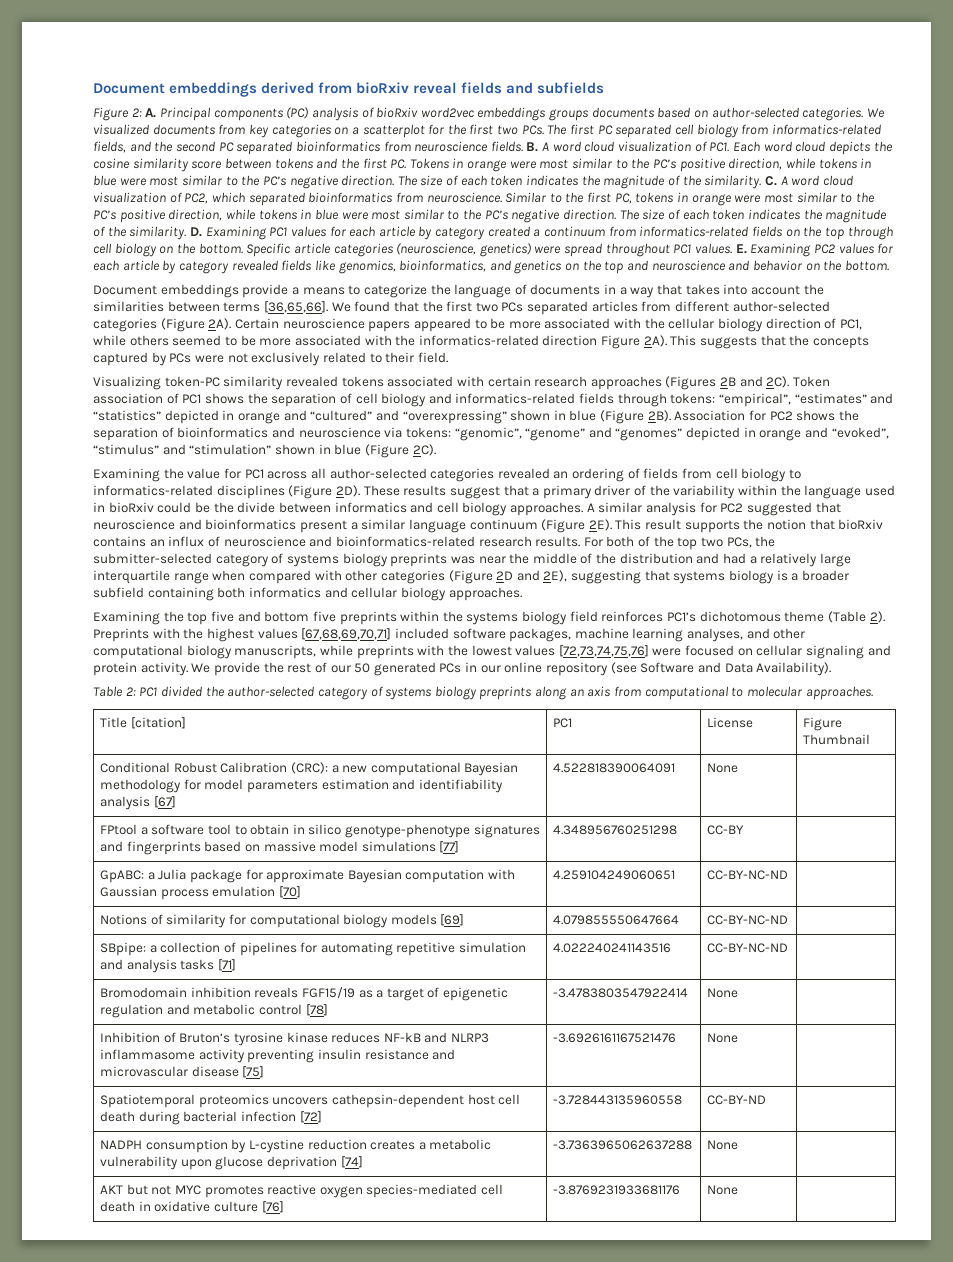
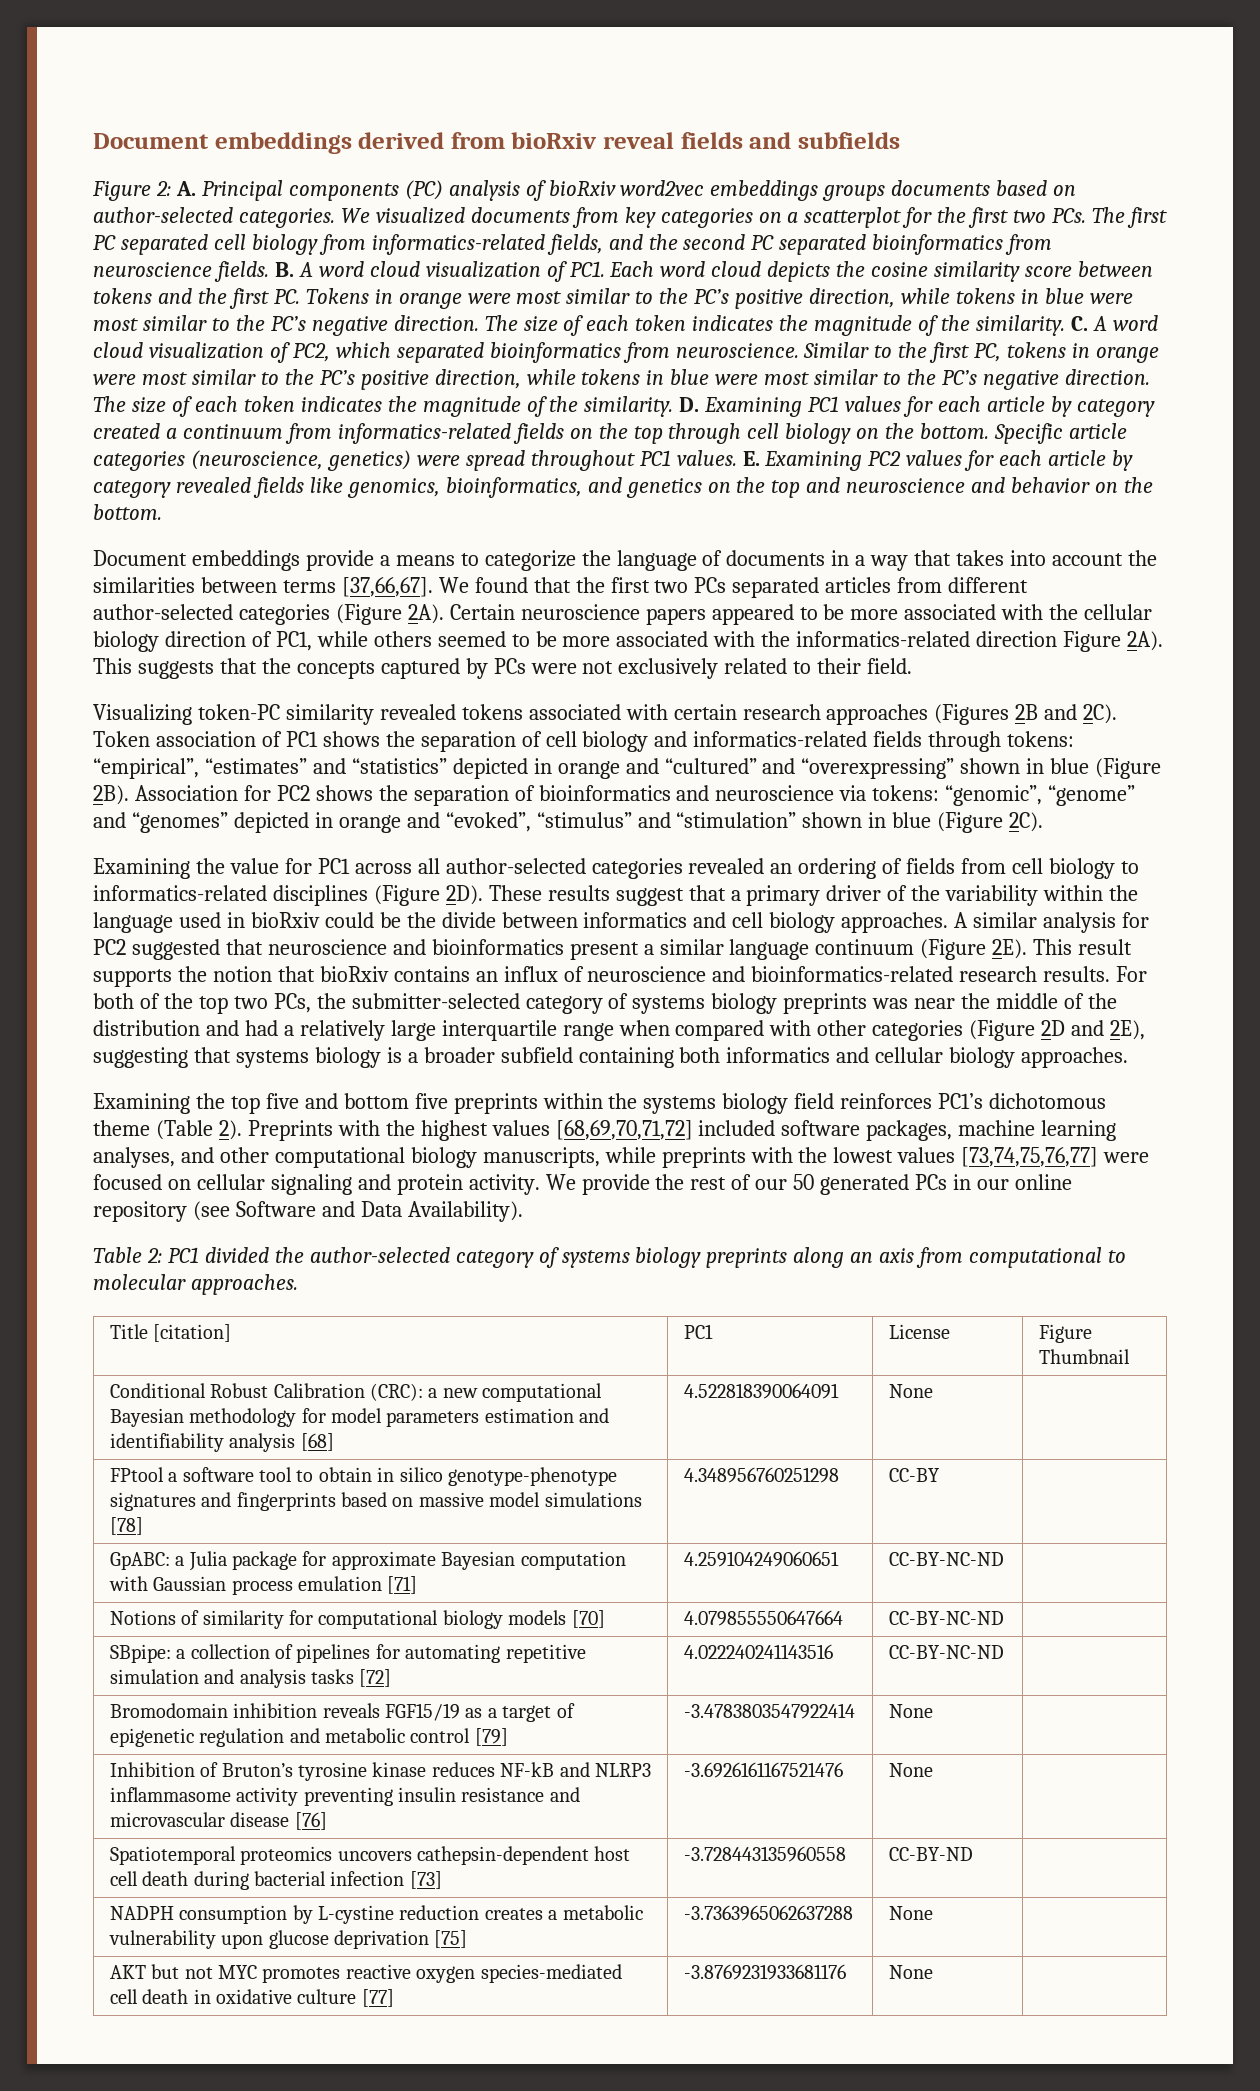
- Document embeddings provide a means to categorize the language of documents in a way that takes into account the similarities between terms [36,65,66].
+ Document embeddings provide a means to categorize the language of documents in a way that takes into account the similarities between terms [37,66,67].
- Preprints with the highest values [67,68,69,70,71] included software packages, machine learning analyses, and other computational biology manuscripts, while preprints with the lowest values [72,73,74,75,76] were focused on cellular signaling and protein activity.
+ Preprints with the highest values [68,69,70,71,72] included software packages, machine learning analyses, and other computational biology manuscripts, while preprints with the lowest values [73,74,75,76,77] were focused on cellular signaling and protein activity.
- Conditional Robust Calibration (CRC): a new computational Bayesian methodology for model parameters estimation and identifiability analysis [67] | 4.522818390064091 | None |
+ Conditional Robust Calibration (CRC): a new computational Bayesian methodology for model parameters estimation and identifiability analysis [68] | 4.522818390064091 | None |
- FPtool a software tool to obtain in silico genotype-phenotype signatures and fingerprints based on massive model simulations [77] | 4.348956760251298 | CC-BY |
+ FPtool a software tool to obtain in silico genotype-phenotype signatures and fingerprints based on massive model simulations [78] | 4.348956760251298 | CC-BY |
- GpABC: a Julia package for approximate Bayesian computation with Gaussian process emulation [70] | 4.259104249060651 | CC-BY-NC-ND |
+ GpABC: a Julia package for approximate Bayesian computation with Gaussian process emulation [71] | 4.259104249060651 | CC-BY-NC-ND |
- Notions of similarity for computational biology models [69] | 4.079855550647664 | CC-BY-NC-ND |
+ Notions of similarity for computational biology models [70] | 4.079855550647664 | CC-BY-NC-ND |
- SBpipe: a collection of pipelines for automating repetitive simulation and analysis tasks [71] | 4.022240241143516 | CC-BY-NC-ND |
+ SBpipe: a collection of pipelines for automating repetitive simulation and analysis tasks [72] | 4.022240241143516 | CC-BY-NC-ND |
- Bromodomain inhibition reveals FGF15/19 as a target of epigenetic regulation and metabolic control [78] | -3.4783803547922414 | None |
+ Bromodomain inhibition reveals FGF15/19 as a target of epigenetic regulation and metabolic control [79] | -3.4783803547922414 | None |
- Inhibition of Bruton’s tyrosine kinase reduces NF-kB and NLRP3 inflammasome activity preventing insulin resistance and microvascular disease [75] | -3.6926161167521476 | None |
+ Inhibition of Bruton’s tyrosine kinase reduces NF-kB and NLRP3 inflammasome activity preventing insulin resistance and microvascular disease [76] | -3.6926161167521476 | None |
- Spatiotemporal proteomics uncovers cathepsin-dependent host cell death during bacterial infection [72] | -3.728443135960558 | CC-BY-ND |
+ Spatiotemporal proteomics uncovers cathepsin-dependent host cell death during bacterial infection [73] | -3.728443135960558 | CC-BY-ND |
- NADPH consumption by L-cystine reduction creates a metabolic vulnerability upon glucose deprivation [74] | -3.7363965062637288 | None |
+ NADPH consumption by L-cystine reduction creates a metabolic vulnerability upon glucose deprivation [75] | -3.7363965062637288 | None |
- AKT but not MYC promotes reactive oxygen species-mediated cell death in oxidative culture [76] | -3.8769231933681176 | None |
+ AKT but not MYC promotes reactive oxygen species-mediated cell death in oxidative culture [77] | -3.8769231933681176 | None |

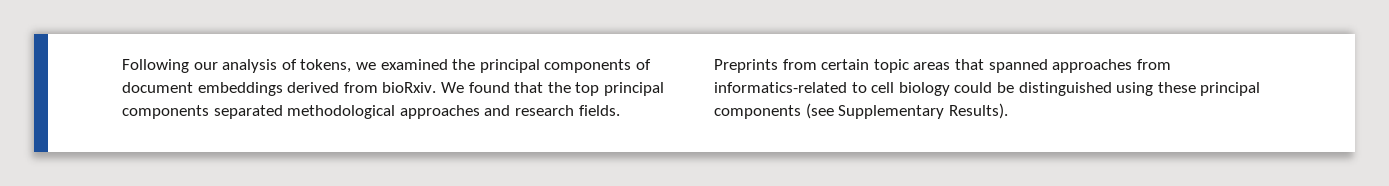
- Document embeddings derived from bioRxiv reveal fields and subfields
- Figure 2: A. Principal components (PC) analysis of bioRxiv word2vec embeddings groups documents based on author-selected categories. We visualized documents from key categories on a scatterplot for the first two PCs. The first PC separated cell biology from informatics-related fields, and the second PC separated bioinformatics from neuroscience fields. B. A word cloud visualization of PC1. Each word cloud depicts the cosine similarity score between tokens and the first PC. Tokens in orange were most similar to the PC’s positive direction, while tokens in blue were most similar to the PC’s negative direction. The size of each token indicates the magnitude of the similarity. C. A word cloud visualization of PC2, which separated bioinformatics from neuroscience. Similar to the first PC, tokens in orange were most similar to the PC’s positive direction, while tokens in blue were most similar to the PC’s negative direction. The size of each token indicates the magnitude of the similarity. D. Examining PC1 values for each article by category created a continuum from informatics-related fields on the top through cell biology on the bottom. Specific article categories (neuroscience, genetics) were spread throughout PC1 values. E. Examining PC2 values for each article by category revealed fields like genomics, bioinformatics, and genetics on the top and neuroscience and behavior on the bottom.
- Document embeddings provide a means to categorize the language of documents in a way that takes into account the similarities between terms [37,66,67]. We found that the first two PCs separated articles from different author-selected categories (Figure 2A). Certain neuroscience papers appeared to be more associated with the cellular biology direction of PC1, while others seemed to be more associated with the informatics-related direction Figure 2A). This suggests that the concepts captured by PCs were not exclusively related to their field.
- Visualizing token-PC similarity revealed tokens associated with certain research approaches (Figures 2B and 2C). Token association of PC1 shows the separation of cell biology and informatics-related fields through tokens: “empirical”, “estimates” and “statistics” depicted in orange and “cultured” and “overexpressing” shown in blue (Figure 2B). Association for PC2 shows the separation of bioinformatics and neuroscience via tokens: “genomic”, “genome” and “genomes” depicted in orange and “evoked”, “stimulus” and “stimulation” shown in blue (Figure 2C).
- Examining the value for PC1 across all author-selected categories revealed an ordering of fields from cell biology to informatics-related disciplines (Figure 2D). These results suggest that a primary driver of the variability within the language used in bioRxiv could be the divide between informatics and cell biology approaches. A similar analysis for PC2 suggested that neuroscience and bioinformatics present a similar language continuum (Figure 2E). This result supports the notion that bioRxiv contains an influx of neuroscience and bioinformatics-related research results. For both of the top two PCs, the submitter-selected category of systems biology preprints was near the middle of the distribution and had a relatively large interquartile range when compared with other categories (Figure 2D and 2E), suggesting that systems biology is a broader subfield containing both informatics and cellular biology approaches.
- Examining the top five and bottom five preprints within the systems biology field reinforces PC1’s dichotomous theme (Table 2). Preprints with the highest values [68,69,70,71,72] included software packages, machine learning analyses, and other computational biology manuscripts, while preprints with the lowest values [73,74,75,76,77] were focused on cellular signaling and protein activity. We provide the rest of our 50 generated PCs in our online repository (see Software and Data Availability).
- Table 2: PC1 divided the author-selected category of systems biology preprints along an axis from computational to molecular approaches.
- Title [citation] | PC1 | License | Figure Thumbnail
- Conditional Robust Calibration (CRC): a new computational Bayesian methodology for model parameters estimation and identifiability analysis [68] | 4.522818390064091 | None |
- FPtool a software tool to obtain in silico genotype-phenotype signatures and fingerprints based on massive model simulations [78] | 4.348956760251298 | CC-BY |
- GpABC: a Julia package for approximate Bayesian computation with Gaussian process emulation [71] | 4.259104249060651 | CC-BY-NC-ND |
- Notions of similarity for computational biology models [70] | 4.079855550647664 | CC-BY-NC-ND |
- SBpipe: a collection of pipelines for automating repetitive simulation and analysis tasks [72] | 4.022240241143516 | CC-BY-NC-ND |
- Bromodomain inhibition reveals FGF15/19 as a target of epigenetic regulation and metabolic control [79] | -3.4783803547922414 | None |
- Inhibition of Bruton’s tyrosine kinase reduces NF-kB and NLRP3 inflammasome activity preventing insulin resistance and microvascular disease [76] | -3.6926161167521476 | None |
- Spatiotemporal proteomics uncovers cathepsin-dependent host cell death during bacterial infection [73] | -3.728443135960558 | CC-BY-ND |
- NADPH consumption by L-cystine reduction creates a metabolic vulnerability upon glucose deprivation [75] | -3.7363965062637288 | None |
- AKT but not MYC promotes reactive oxygen species-mediated cell death in oxidative culture [77] | -3.8769231933681176 | None |
+ Following our analysis of tokens, we examined the principal components of document embeddings derived from bioRxiv. We found that the top principal components separated methodological approaches and research fields. Preprints from certain topic areas that spanned approaches from informatics-related to cell biology could be distinguished using these principal components (see Supplementary Results).

